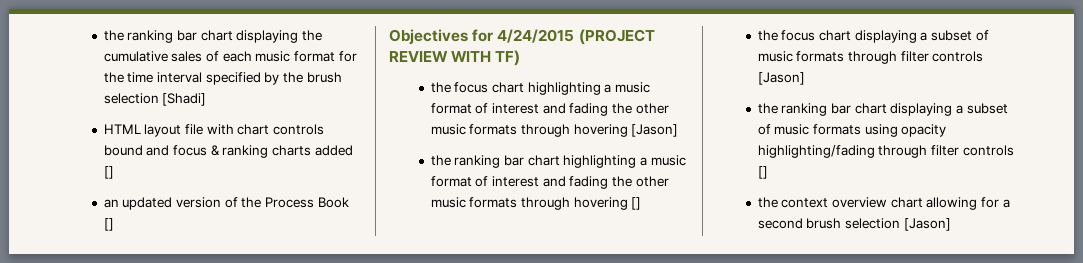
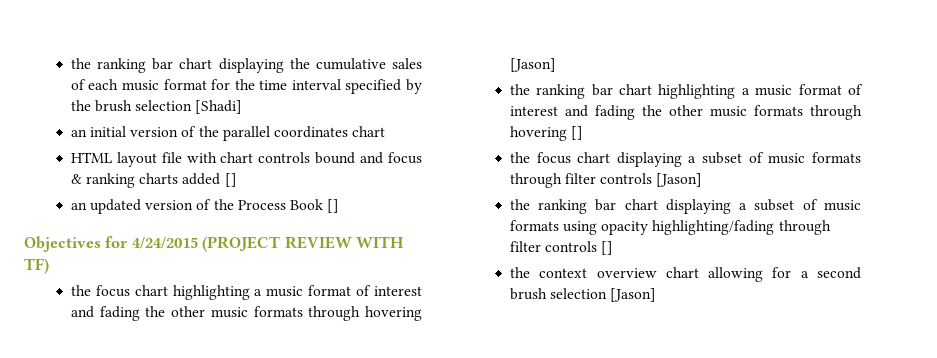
+ an initial version of the parallel coordinates chart

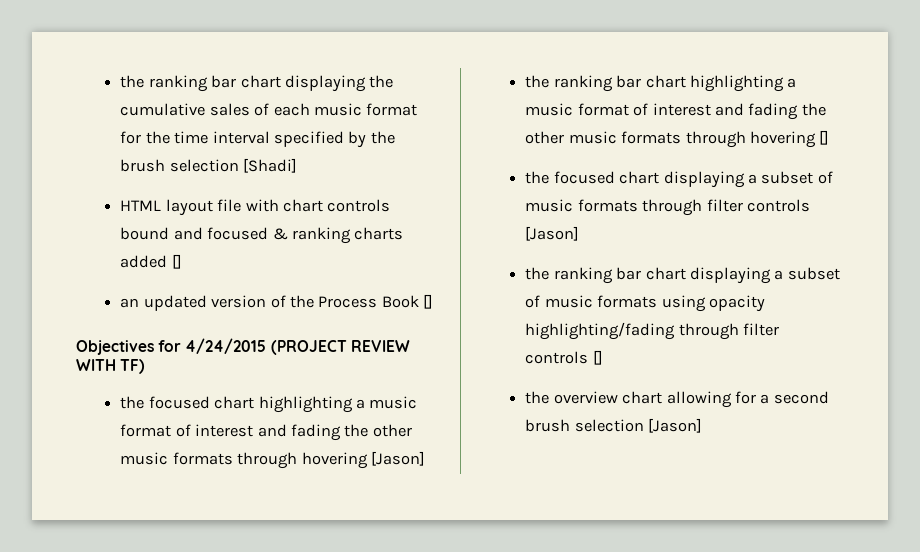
- an initial version of the parallel coordinates chart
- HTML layout file with chart controls bound and focus & ranking charts added []
+ HTML layout file with chart controls bound and focused & ranking charts added []
- the focus chart highlighting a music format of interest and fading the other music formats through hovering [Jason]
+ the focused chart highlighting a music format of interest and fading the other music formats through hovering [Jason]
- the focus chart displaying a subset of music formats through filter controls [Jason]
+ the focused chart displaying a subset of music formats through filter controls [Jason]
- the context overview chart allowing for a second brush selection [Jason]
+ the overview chart allowing for a second brush selection [Jason]

